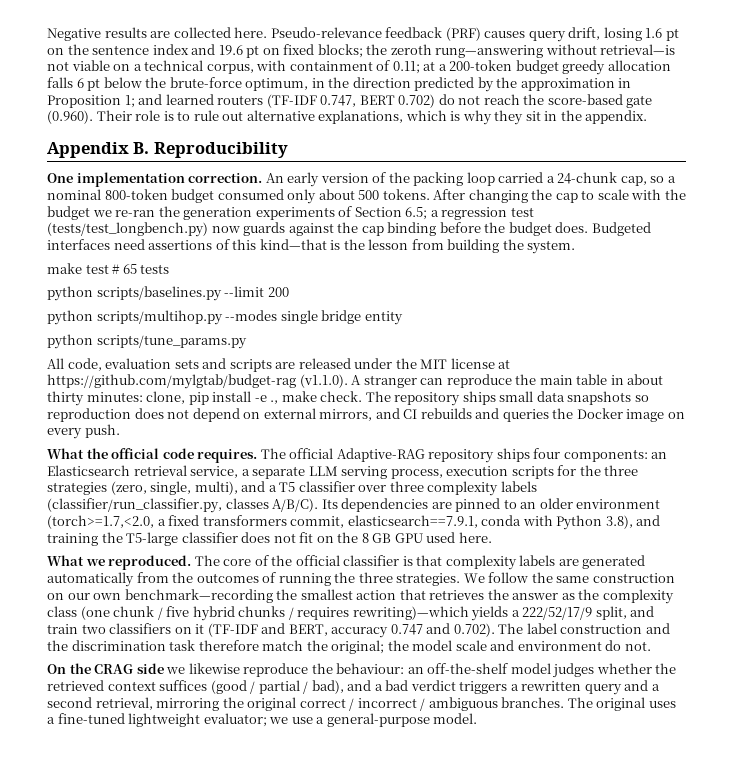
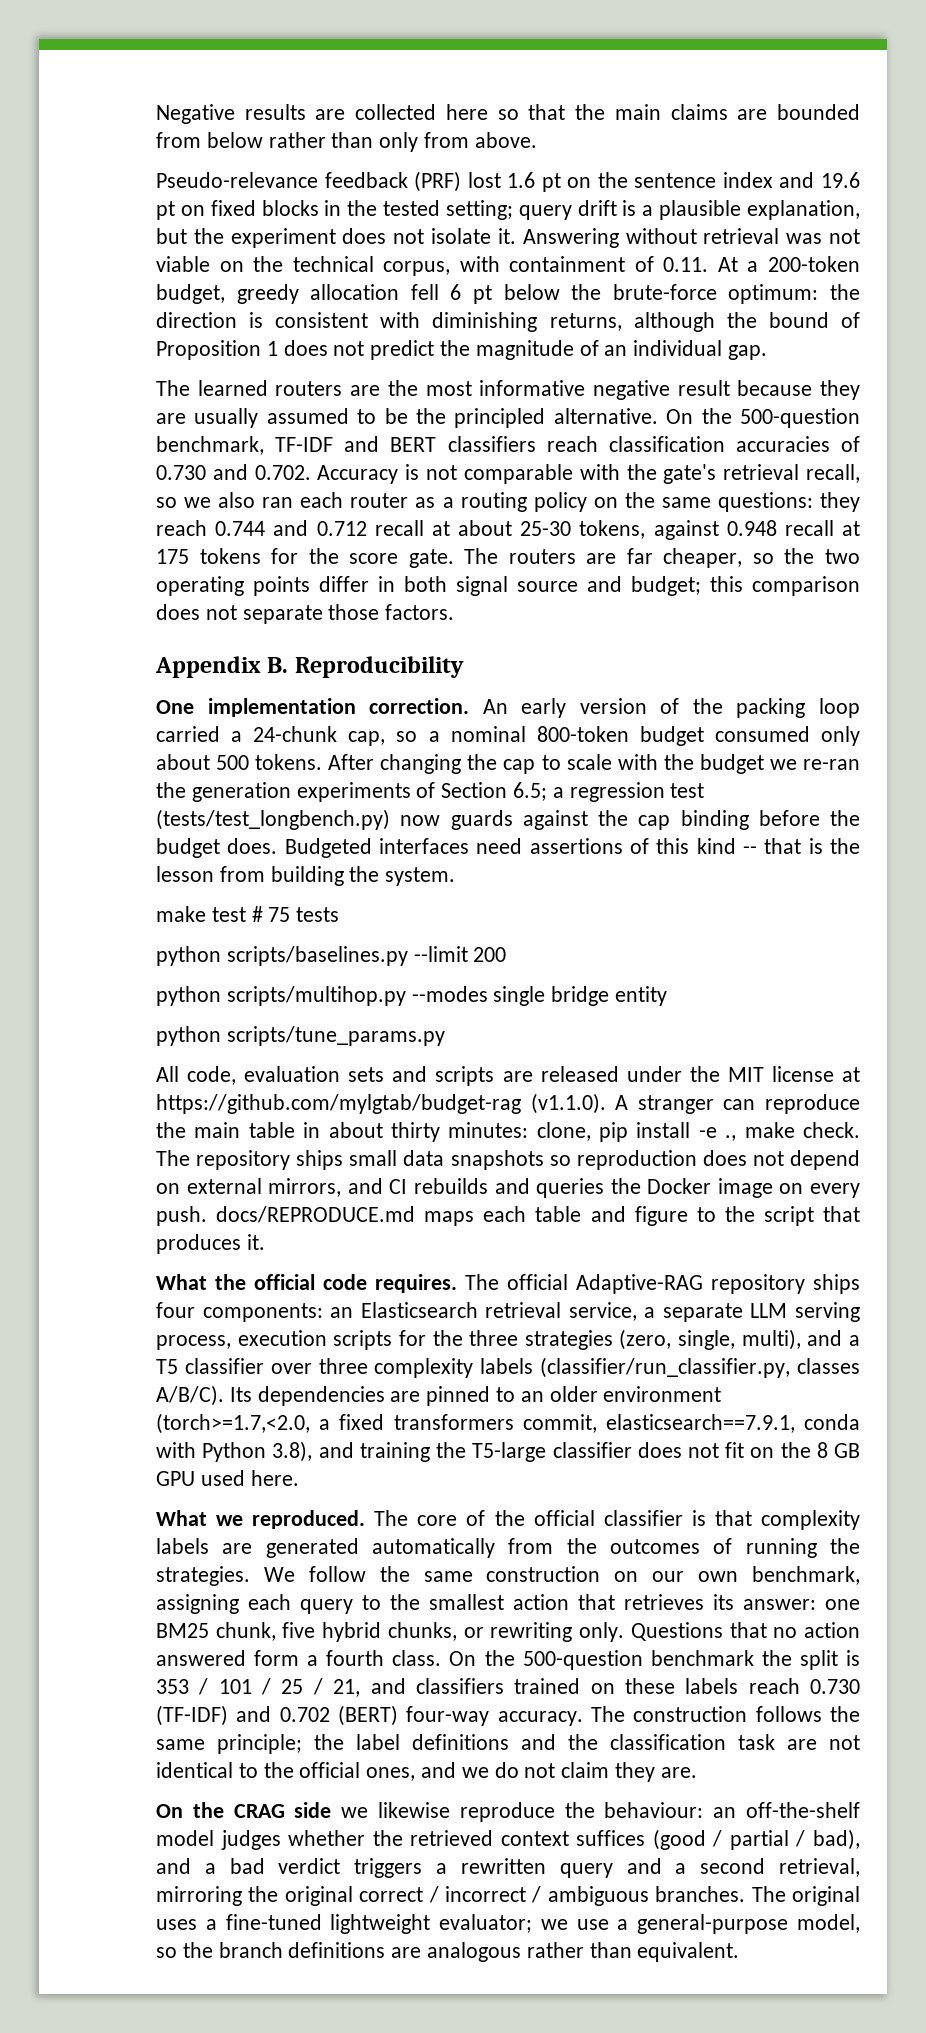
- Negative results are collected here. Pseudo-relevance feedback (PRF) causes query drift, losing 1.6 pt on the sentence index and 19.6 pt on fixed blocks; the zeroth rung—answering without retrieval—is not viable on a technical corpus, with containment of 0.11; at a 200-token budget greedy allocation falls 6 pt below the brute-force optimum, in the direction predicted by the approximation in Proposition 1; and learned routers (TF-IDF 0.747, BERT 0.702) do not reach the score-based gate (0.960). Their role is to rule out alternative explanations, which is why they sit in the appendix.
+ Negative results are collected here so that the main claims are bounded from below rather than only from above.
+ Pseudo-relevance feedback (PRF) lost 1.6 pt on the sentence index and 19.6 pt on fixed blocks in the tested setting; query drift is a plausible explanation, but the experiment does not isolate it. Answering without retrieval was not viable on the technical corpus, with containment of 0.11. At a 200-token budget, greedy allocation fell 6 pt below the brute-force optimum: the direction is consistent with diminishing returns, although the bound of Proposition 1 does not predict the magnitude of an individual gap.
+ The learned routers are the most informative negative result because they are usually assumed to be the principled alternative. On the 500-question benchmark, TF-IDF and BERT classifiers reach classification accuracies of 0.730 and 0.702. Accuracy is not comparable with the gate's retrieval recall, so we also ran each router as a routing policy on the same questions: they reach 0.744 and 0.712 recall at about 25-30 tokens, against 0.948 recall at 175 tokens for the score gate. The routers are far cheaper, so the two operating points differ in both signal source and budget; this comparison does not separate those factors.
- Budgeted interfaces need assertions of this kind—that is the lesson from building the system.
+ Budgeted interfaces need assertions of this kind -- that is the lesson from building the system.
- make test # 65 tests
+ make test # 75 tests
- The repository ships small data snapshots so reproduction does not depend on external mirrors, and CI rebuilds and queries the Docker image on every push.
+ The repository ships small data snapshots so reproduction does not depend on external mirrors, and CI rebuilds and queries the Docker image on every push. docs/REPRODUCE.md maps each table and figure to the script that produces it.
- The core of the official classifier is that complexity labels are generated automatically from the outcomes of running the three strategies.
+ The core of the official classifier is that complexity labels are generated automatically from the outcomes of running the strategies.
- We follow the same construction on our own benchmark—recording the smallest action that retrieves the answer as the complexity class (one chunk / five hybrid chunks / requires rewriting)—which yields a 222/52/17/9 split, and train two classifiers on it (TF-IDF and BERT, accuracy 0.747 and 0.702). The label construction and the discrimination task therefore match the original; the model scale and environment do not.
+ We follow the same construction on our own benchmark, assigning each query to the smallest action that retrieves its answer: one BM25 chunk, five hybrid chunks, or rewriting only. Questions that no action answered form a fourth class. On the 500-question benchmark the split is 353 / 101 / 25 / 21, and classifiers trained on these labels reach 0.730 (TF-IDF) and 0.702 (BERT) four-way accuracy. The construction follows the same principle; the label definitions and the classification task are not identical to the official ones, and we do not claim they are.
- The original uses a fine-tuned lightweight evaluator; we use a general-purpose model.
+ The original uses a fine-tuned lightweight evaluator; we use a general-purpose model, so the branch definitions are analogous rather than equivalent.

